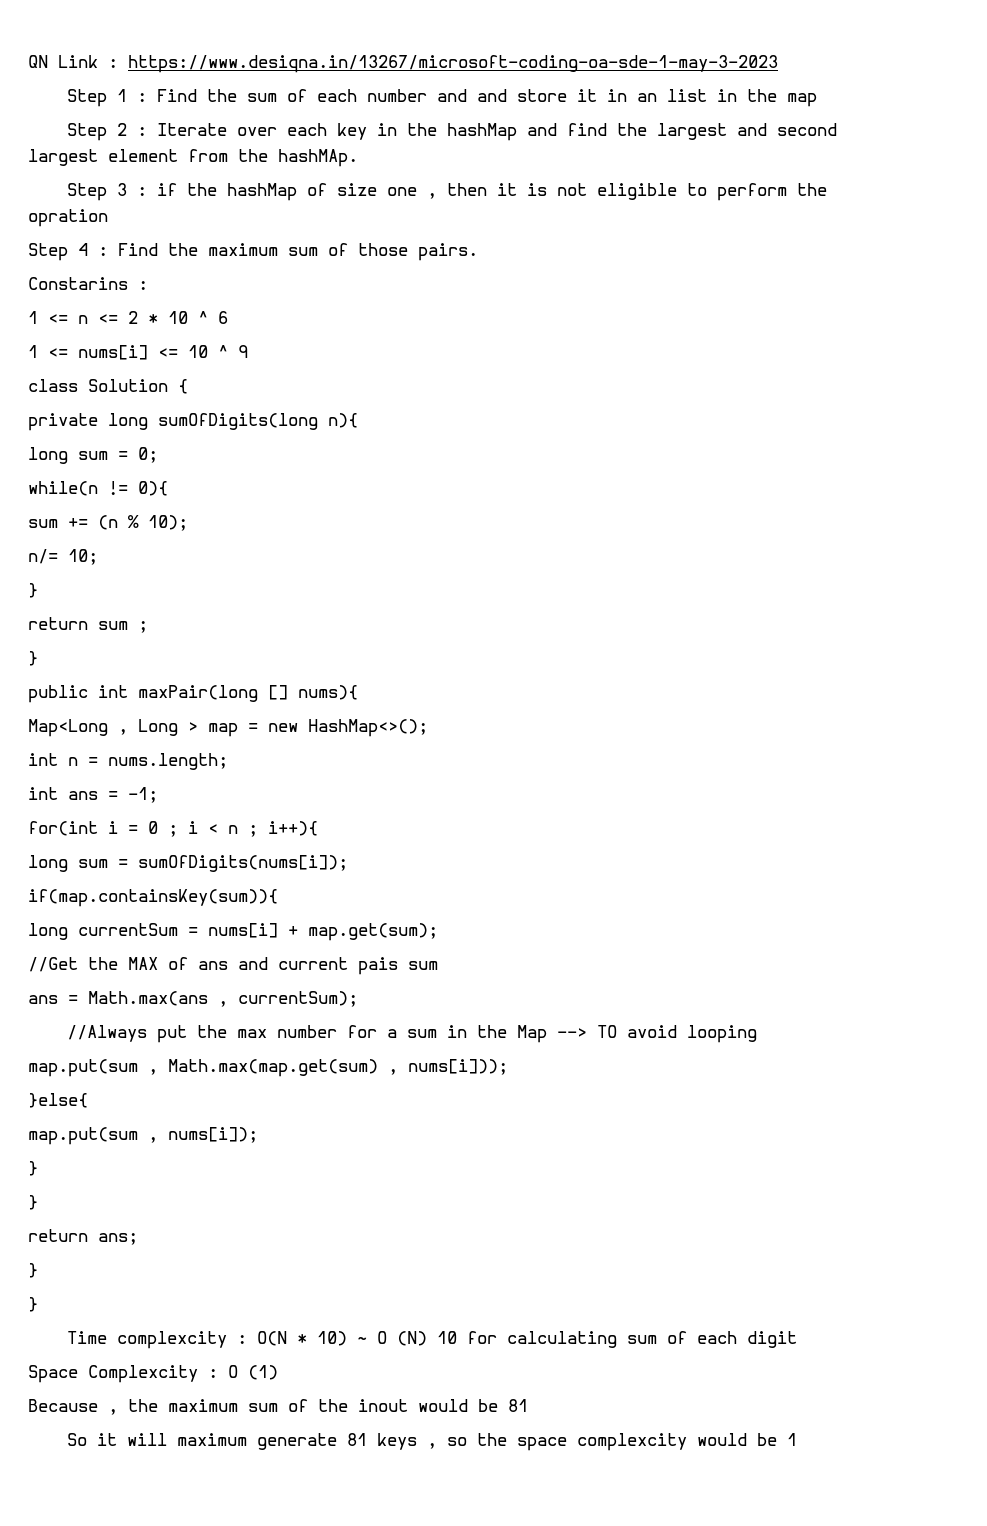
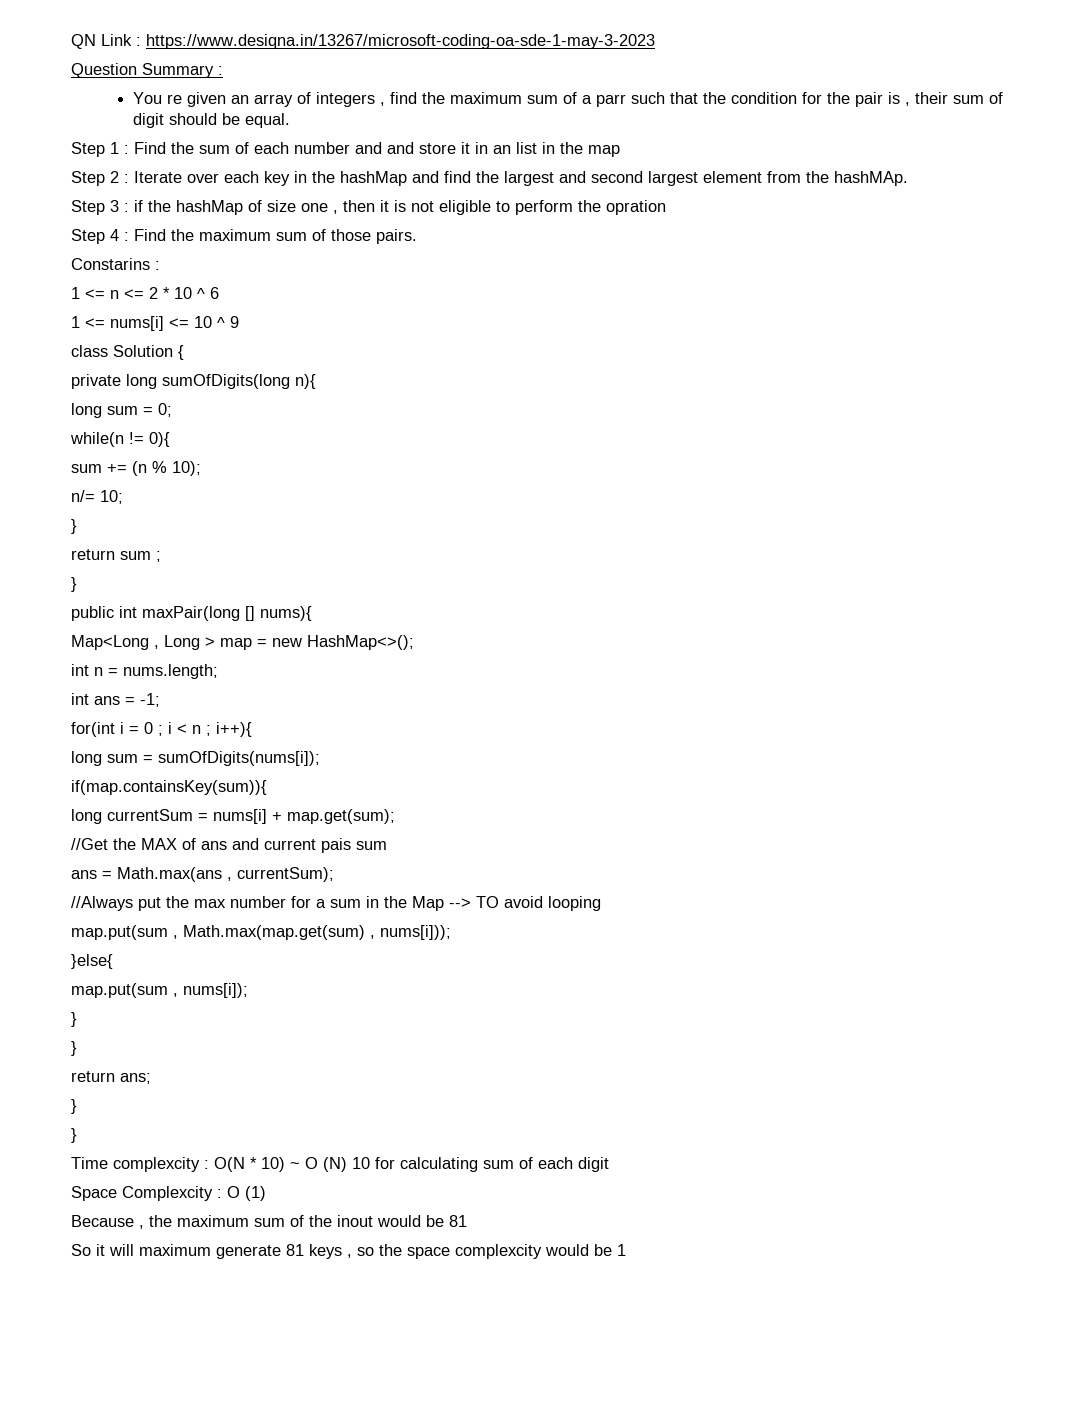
+ Question Summary :
+ You re given an array of integers , find the maximum sum of a parr such that the condition for the pair is , their sum of digit should be equal.

